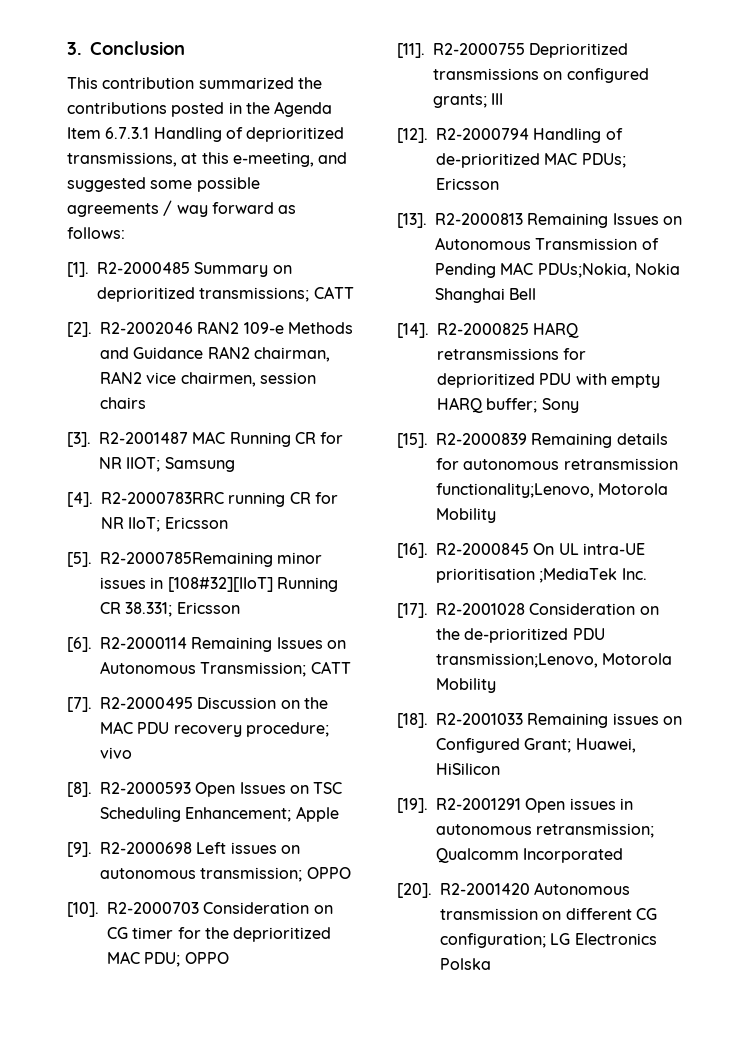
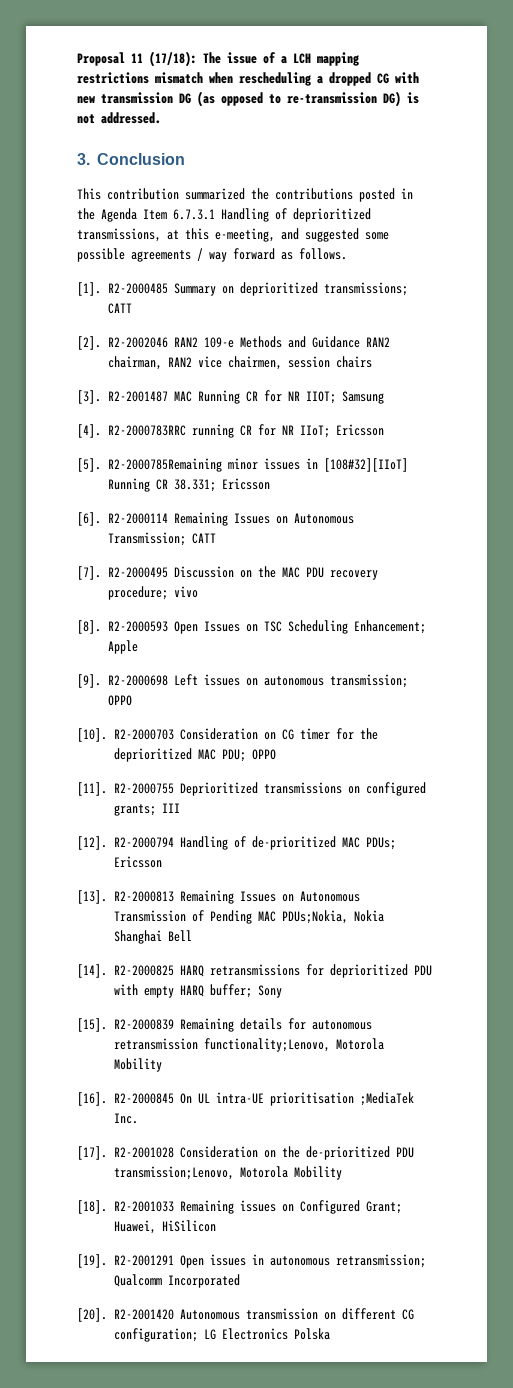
+ Proposal 11 (17/18): The issue of a LCH mapping restrictions mismatch when rescheduling a dropped CG with new transmission DG (as opposed to re-transmission DG) is not addressed.
- This contribution summarized the contributions posted in the Agenda Item 6.7.3.1 Handling of deprioritized transmissions, at this e-meeting, and suggested some possible agreements / way forward as follows:
+ This contribution summarized the contributions posted in the Agenda Item 6.7.3.1 Handling of deprioritized transmissions, at this e-meeting, and suggested some possible agreements / way forward as follows.

